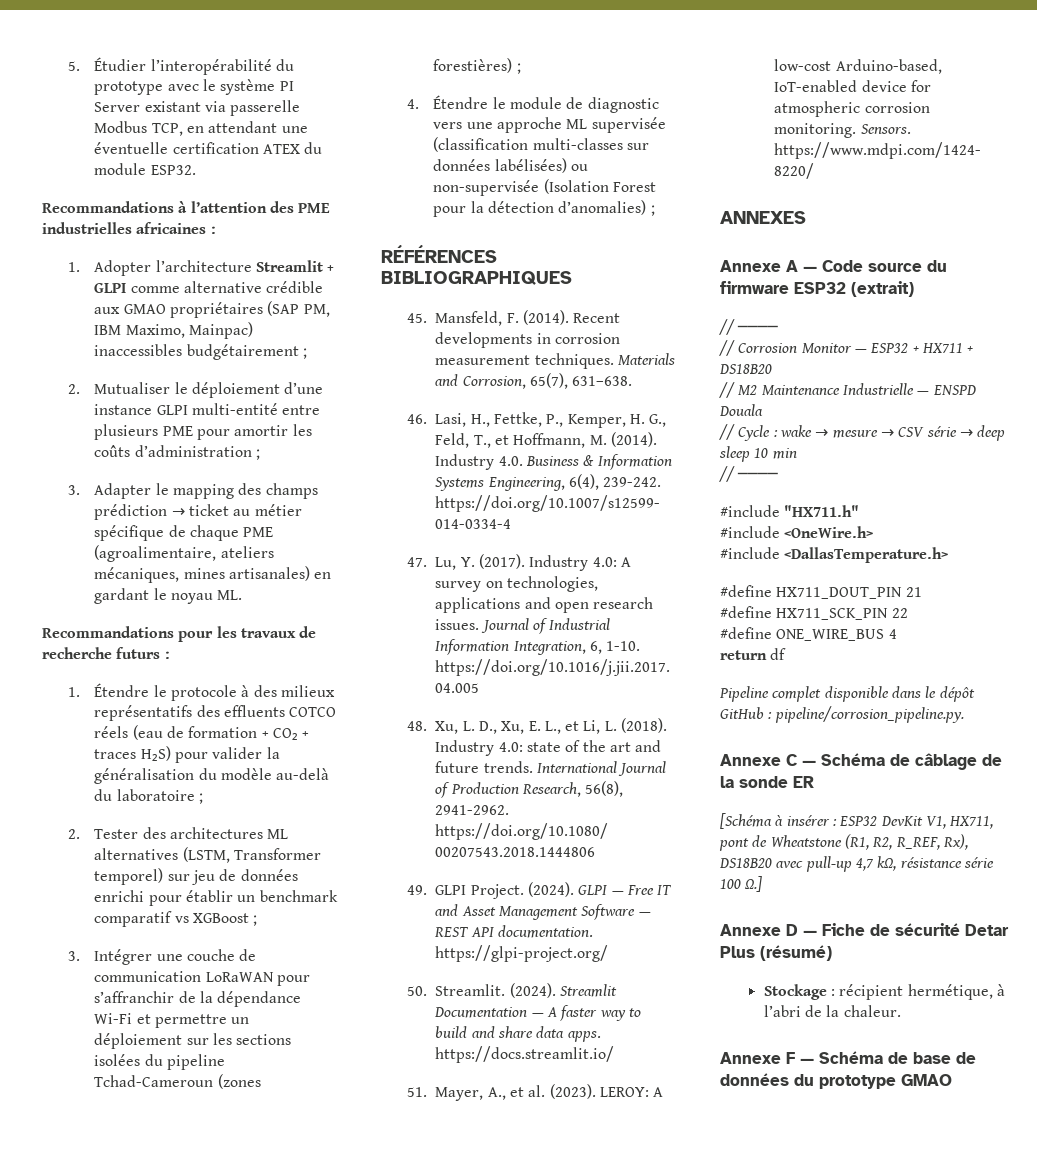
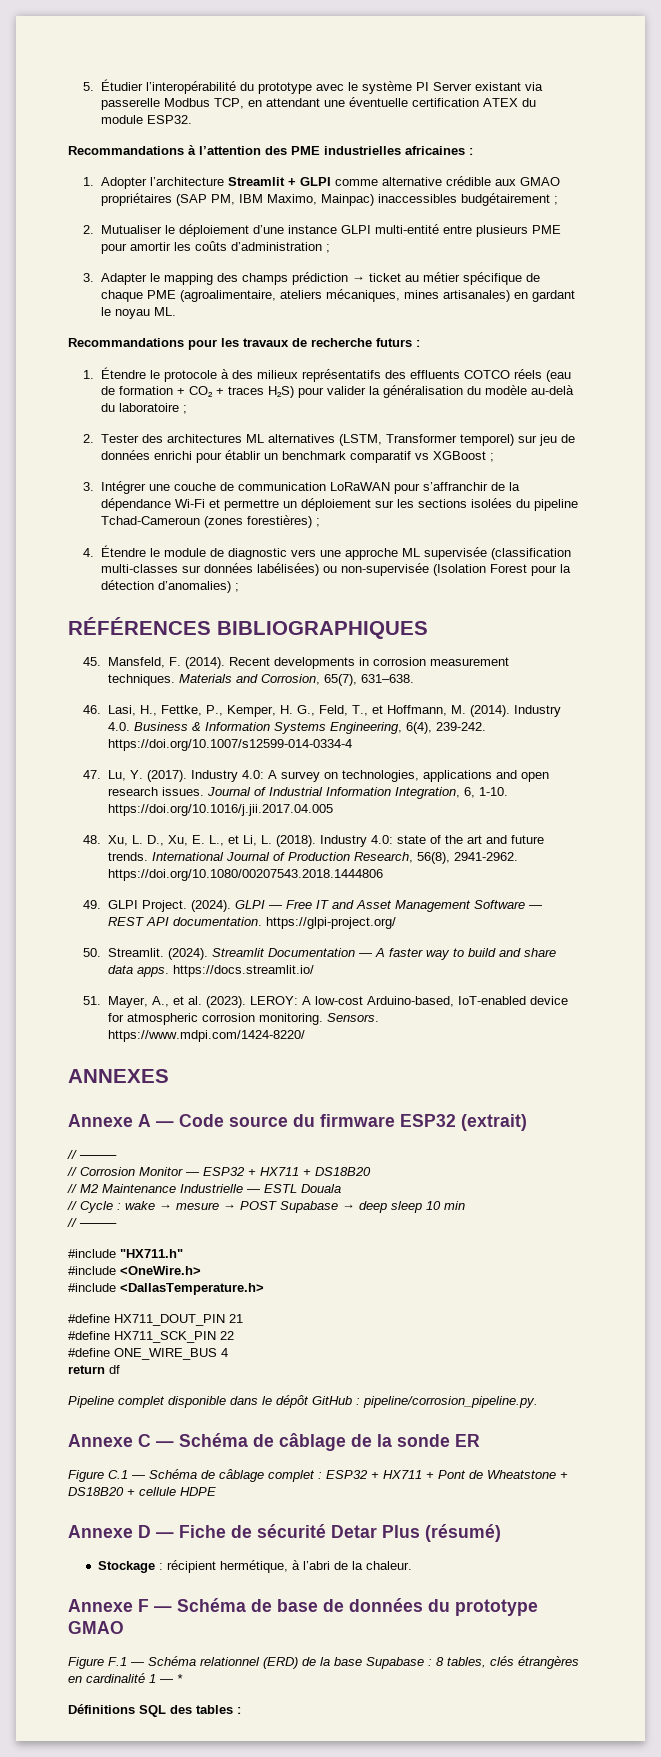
- // M2 Maintenance Industrielle — ENSPD Douala
+ // M2 Maintenance Industrielle — ESTL Douala
- // Cycle : wake → mesure → CSV série → deep sleep 10 min
+ // Cycle : wake → mesure → POST Supabase → deep sleep 10 min
- [Schéma à insérer : ESP32 DevKit V1, HX711, pont de Wheatstone (R1, R2, R_REF, Rx), DS18B20 avec pull-up 4,7 kΩ, résistance série 100 Ω.]
+ Figure C.1 — Schéma de câblage complet : ESP32 + HX711 + Pont de Wheatstone + DS18B20 + cellule HDPE
+ Figure F.1 — Schéma relationnel (ERD) de la base Supabase : 8 tables, clés étrangères en cardinalité 1 — *
+ Définitions SQL des tables :

